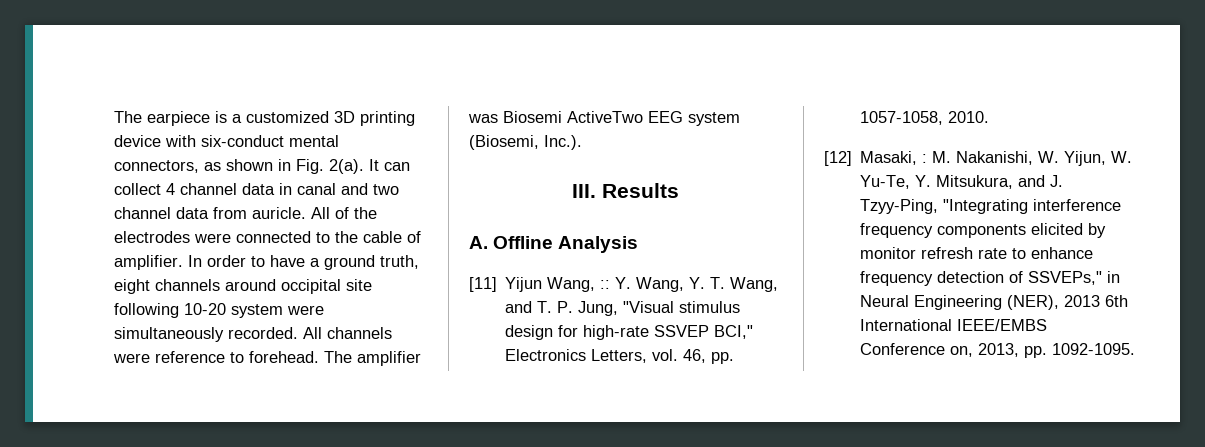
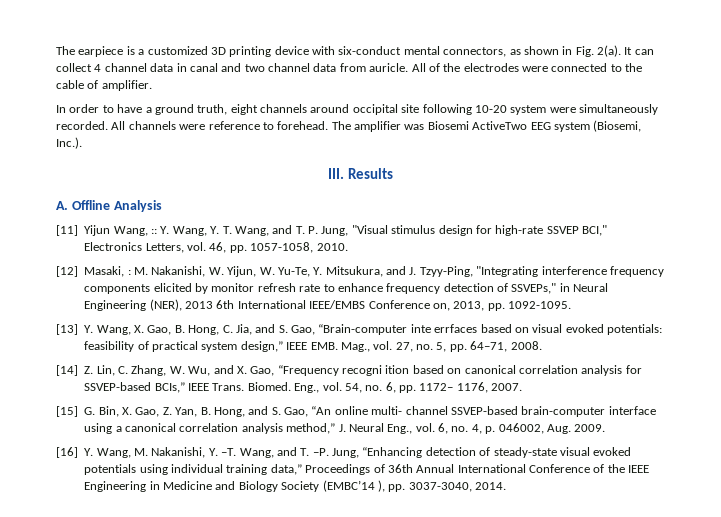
- All of the electrodes were connected to the cable of amplifier. In order to have a ground truth, eight channels around occipital site following 10-20 system were simultaneously recorded.
+ All of the electrodes were connected to the cable of amplifier.
+ In order to have a ground truth, eight channels around occipital site following 10-20 system were simultaneously recorded.
+ [13] Y. Wang, X. Gao, B. Hong, C. Jia, and S. Gao, “Brain-computer inte errfaces based on visual evoked potentials: feasibility of practical system design,” IEEE EMB. Mag., vol. 27, no. 5, pp. 64–71, 2008.
+ [14] Z. Lin, C. Zhang, W. Wu, and X. Gao, “Frequency recogni ition based on canonical correlation analysis for SSVEP-based BCIs,” IEEE Trans. Biomed. Eng., vol. 54, no. 6, pp. 1172– 1176, 2007.
+ [15] G. Bin, X. Gao, Z. Yan, B. Hong, and S. Gao, “An online multi- channel SSVEP-based brain-computer interface using a canonical correlation analysis method,” J. Neural Eng., vol. 6, no. 4, p. 046002, Aug. 2009.
+ [16] Y. Wang, M. Nakanishi, Y. –T. Wang, and T. –P. Jung, “Enhancing detection of steady-state visual evoked potentials using individual training data,” Proceedings of 36th Annual International Conference of the IEEE Engineering in Medicine and Biology Society (EMBC’14 ), pp. 3037-3040, 2014.

